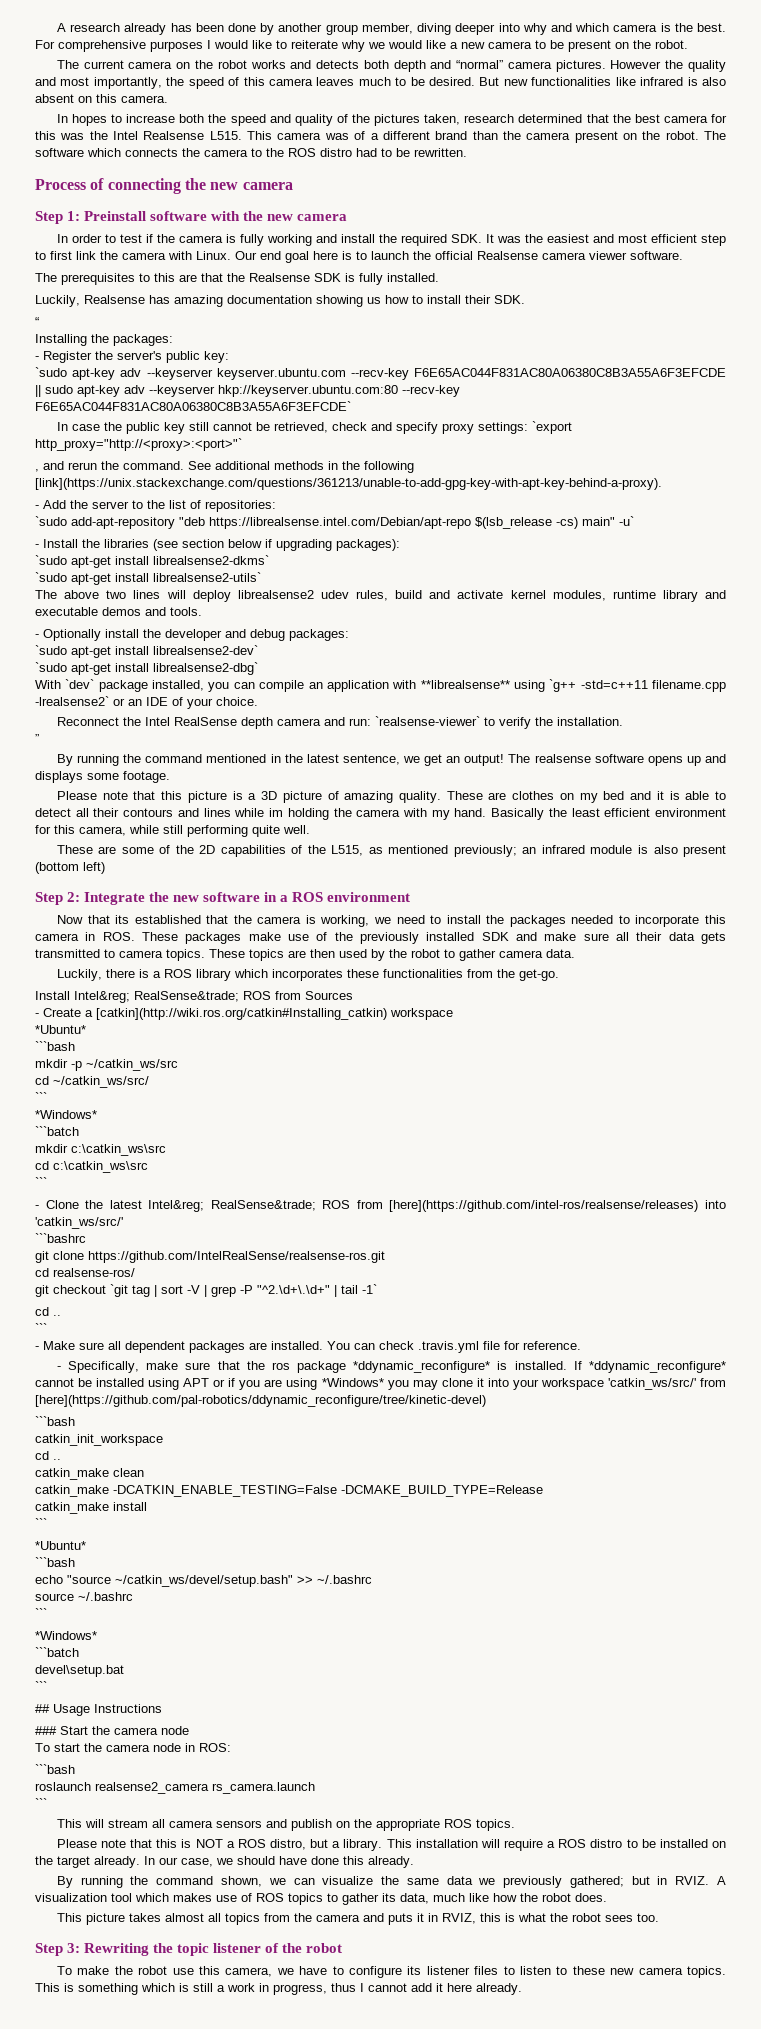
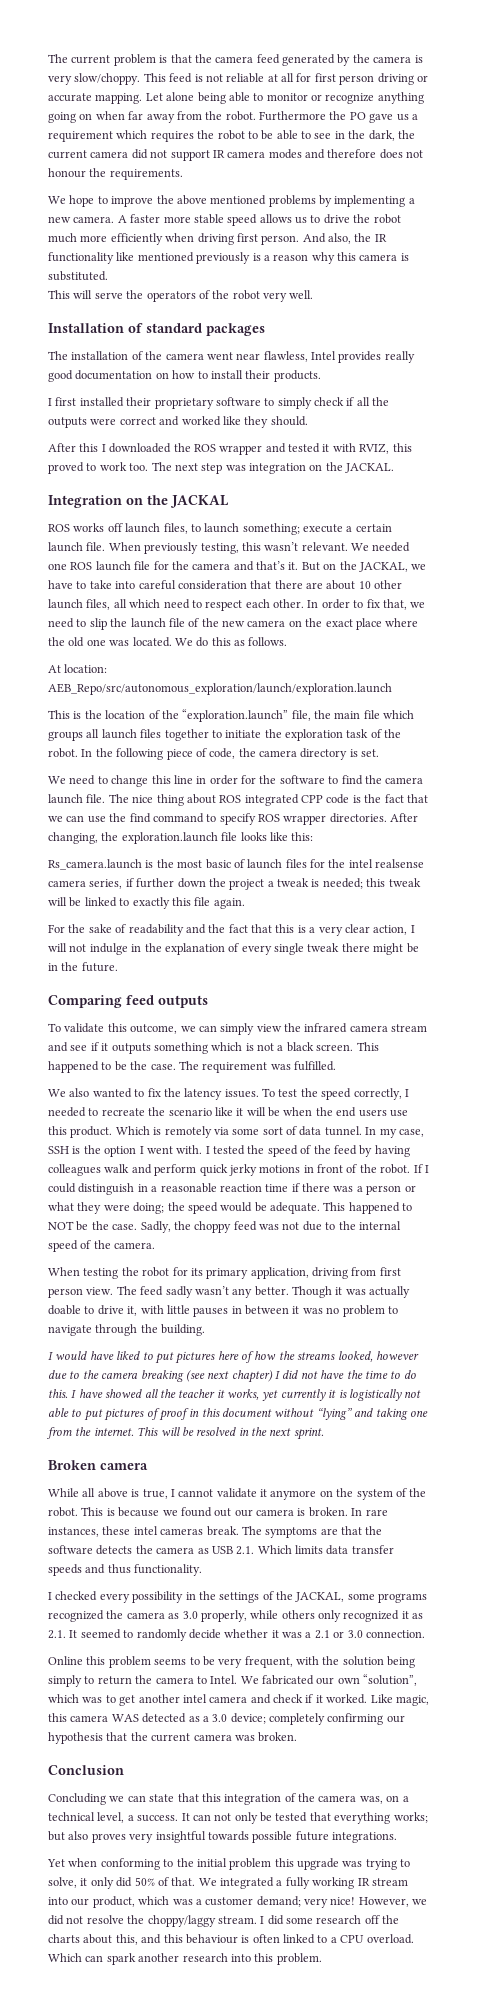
- A research already has been done by another group member, diving deeper into why and which camera is the best. For comprehensive purposes I would like to reiterate why we would like a new camera to be present on the robot.
- The current camera on the robot works and detects both depth and “normal” camera pictures. However the quality and most importantly, the speed of this camera leaves much to be desired. But new functionalities like infrared is also absent on this camera.
- In hopes to increase both the speed and quality of the pictures taken, research determined that the best camera for this was the Intel Realsense L515. This camera was of a different brand than the camera present on the robot. The software which connects the camera to the ROS distro had to be rewritten.
- Process of connecting the new camera
- Step 1: Preinstall software with the new camera
- In order to test if the camera is fully working and install the required SDK. It was the easiest and most efficient step to first link the camera with Linux. Our end goal here is to launch the official Realsense camera viewer software.
- The prerequisites to this are that the Realsense SDK is fully installed.
- Luckily, Realsense has amazing documentation showing us how to install their SDK.
- “
- Installing the packages:
- - Register the server's public key:
- `sudo apt-key adv --keyserver keyserver.ubuntu.com --recv-key F6E65AC044F831AC80A06380C8B3A55A6F3EFCDE || sudo apt-key adv --keyserver hkp://keyserver.ubuntu.com:80 --recv-key F6E65AC044F831AC80A06380C8B3A55A6F3EFCDE`
- In case the public key still cannot be retrieved, check and specify proxy settings: `export http_proxy="http://<proxy>:<port>"`
- , and rerun the command. See additional methods in the following [link](https://unix.stackexchange.com/questions/361213/unable-to-add-gpg-key-with-apt-key-behind-a-proxy).
- - Add the server to the list of repositories:
- `sudo add-apt-repository "deb https://librealsense.intel.com/Debian/apt-repo $(lsb_release -cs) main" -u`
- - Install the libraries (see section below if upgrading packages):
- `sudo apt-get install librealsense2-dkms`
- `sudo apt-get install librealsense2-utils`
- The above two lines will deploy librealsense2 udev rules, build and activate kernel modules, runtime library and executable demos and tools.
- - Optionally install the developer and debug packages:
- `sudo apt-get install librealsense2-dev`
- `sudo apt-get install librealsense2-dbg`
- With `dev` package installed, you can compile an application with **librealsense** using `g++ -std=c++11 filename.cpp -lrealsense2` or an IDE of your choice.
- Reconnect the Intel RealSense depth camera and run: `realsense-viewer` to verify the installation.
- ”
- By running the command mentioned in the latest sentence, we get an output! The realsense software opens up and displays some footage.
- Please note that this picture is a 3D picture of amazing quality. These are clothes on my bed and it is able to detect all their contours and lines while im holding the camera with my hand. Basically the least efficient environment for this camera, while still performing quite well.
- These are some of the 2D capabilities of the L515, as mentioned previously; an infrared module is also present (bottom left)
- Step 2: Integrate the new software in a ROS environment
- Now that its established that the camera is working, we need to install the packages needed to incorporate this camera in ROS. These packages make use of the previously installed SDK and make sure all their data gets transmitted to camera topics. These topics are then used by the robot to gather camera data.
- Luckily, there is a ROS library which incorporates these functionalities from the get-go.
- Install Intel&reg; RealSense&trade; ROS from Sources
- - Create a [catkin](http://wiki.ros.org/catkin#Installing_catkin) workspace
- *Ubuntu*
- ```bash
- mkdir -p ~/catkin_ws/src
- cd ~/catkin_ws/src/
- ```
- *Windows*
- ```batch
- mkdir c:\catkin_ws\src
- cd c:\catkin_ws\src
- ```
- - Clone the latest Intel&reg; RealSense&trade; ROS from [here](https://github.com/intel-ros/realsense/releases) into 'catkin_ws/src/'
- ```bashrc
- git clone https://github.com/IntelRealSense/realsense-ros.git
- cd realsense-ros/
- git checkout `git tag | sort -V | grep -P "^2.\d+\.\d+" | tail -1`
- cd ..
- ```
- - Make sure all dependent packages are installed. You can check .travis.yml file for reference.
- - Specifically, make sure that the ros package *ddynamic_reconfigure* is installed. If *ddynamic_reconfigure* cannot be installed using APT or if you are using *Windows* you may clone it into your workspace 'catkin_ws/src/' from [here](https://github.com/pal-robotics/ddynamic_reconfigure/tree/kinetic-devel)
- ```bash
- catkin_init_workspace
- cd ..
- catkin_make clean
- catkin_make -DCATKIN_ENABLE_TESTING=False -DCMAKE_BUILD_TYPE=Release
- catkin_make install
- ```
- *Ubuntu*
- ```bash
- echo "source ~/catkin_ws/devel/setup.bash" >> ~/.bashrc
- source ~/.bashrc
- ```
- *Windows*
- ```batch
- devel\setup.bat
- ```
- ## Usage Instructions
- ### Start the camera node
- To start the camera node in ROS:
- ```bash
- roslaunch realsense2_camera rs_camera.launch
- ```
- This will stream all camera sensors and publish on the appropriate ROS topics.
- Please note that this is NOT a ROS distro, but a library. This installation will require a ROS distro to be installed on the target already. In our case, we should have done this already.
- By running the command shown, we can visualize the same data we previously gathered; but in RVIZ. A visualization tool which makes use of ROS topics to gather its data, much like how the robot does.
- This picture takes almost all topics from the camera and puts it in RVIZ, this is what the robot sees too.
- Step 3: Rewriting the topic listener of the robot
- To make the robot use this camera, we have to configure its listener files to listen to these new camera topics. This is something which is still a work in progress, thus I cannot add it here already.
+ The current problem is that the camera feed generated by the camera is very slow/choppy. This feed is not reliable at all for first person driving or accurate mapping. Let alone being able to monitor or recognize anything going on when far away from the robot. Furthermore the PO gave us a requirement which requires the robot to be able to see in the dark, the current camera did not support IR camera modes and therefore does not honour the requirements.
+ We hope to improve the above mentioned problems by implementing a new camera. A faster more stable speed allows us to drive the robot much more efficiently when driving first person. And also, the IR functionality like mentioned previously is a reason why this camera is substituted.
+ This will serve the operators of the robot very well.
+ Installation of standard packages
+ The installation of the camera went near flawless, Intel provides really good documentation on how to install their products.
+ I first installed their proprietary software to simply check if all the outputs were correct and worked like they should.
+ After this I downloaded the ROS wrapper and tested it with RVIZ, this proved to work too. The next step was integration on the JACKAL.
+ Integration on the JACKAL
+ ROS works off launch files, to launch something; execute a certain launch file. When previously testing, this wasn’t relevant. We needed one ROS launch file for the camera and that’s it. But on the JACKAL, we have to take into careful consideration that there are about 10 other launch files, all which need to respect each other. In order to fix that, we need to slip the launch file of the new camera on the exact place where the old one was located. We do this as follows.
+ At location: AEB_Repo/src/autonomous_exploration/launch/exploration.launch
+ This is the location of the “exploration.launch” file, the main file which groups all launch files together to initiate the exploration task of the robot. In the following piece of code, the camera directory is set.
+ We need to change this line in order for the software to find the camera launch file. The nice thing about ROS integrated CPP code is the fact that we can use the find command to specify ROS wrapper directories. After changing, the exploration.launch file looks like this:
+ Rs_camera.launch is the most basic of launch files for the intel realsense camera series, if further down the project a tweak is needed; this tweak will be linked to exactly this file again.
+ For the sake of readability and the fact that this is a very clear action, I will not indulge in the explanation of every single tweak there might be in the future.
+ Comparing feed outputs
+ To validate this outcome, we can simply view the infrared camera stream and see if it outputs something which is not a black screen. This happened to be the case. The requirement was fulfilled.
+ We also wanted to fix the latency issues. To test the speed correctly, I needed to recreate the scenario like it will be when the end users use this product. Which is remotely via some sort of data tunnel. In my case, SSH is the option I went with. I tested the speed of the feed by having colleagues walk and perform quick jerky motions in front of the robot. If I could distinguish in a reasonable reaction time if there was a person or what they were doing; the speed would be adequate. This happened to NOT be the case. Sadly, the choppy feed was not due to the internal speed of the camera.
+ When testing the robot for its primary application, driving from first person view. The feed sadly wasn’t any better. Though it was actually doable to drive it, with little pauses in between it was no problem to navigate through the building.
+ I would have liked to put pictures here of how the streams looked, however due to the camera breaking (see next chapter) I did not have the time to do this. I have showed all the teacher it works, yet currently it is logistically not able to put pictures of proof in this document without “lying” and taking one from the internet. This will be resolved in the next sprint.
+ Broken camera
+ While all above is true, I cannot validate it anymore on the system of the robot. This is because we found out our camera is broken. In rare instances, these intel cameras break. The symptoms are that the software detects the camera as USB 2.1. Which limits data transfer speeds and thus functionality.
+ I checked every possibility in the settings of the JACKAL, some programs recognized the camera as 3.0 properly, while others only recognized it as 2.1. It seemed to randomly decide whether it was a 2.1 or 3.0 connection.
+ Online this problem seems to be very frequent, with the solution being simply to return the camera to Intel. We fabricated our own “solution”, which was to get another intel camera and check if it worked. Like magic, this camera WAS detected as a 3.0 device; completely confirming our hypothesis that the current camera was broken.
+ Conclusion
+ Concluding we can state that this integration of the camera was, on a technical level, a success. It can not only be tested that everything works; but also proves very insightful towards possible future integrations.
+ Yet when conforming to the initial problem this upgrade was trying to solve, it only did 50% of that. We integrated a fully working IR stream into our product, which was a customer demand; very nice! However, we did not resolve the choppy/laggy stream. I did some research off the charts about this, and this behaviour is often linked to a CPU overload. Which can spark another research into this problem.

